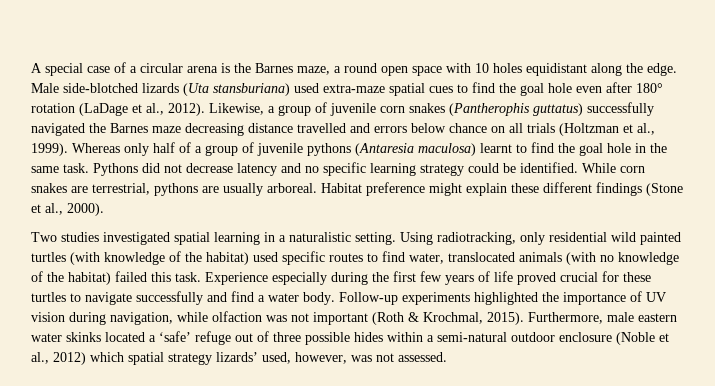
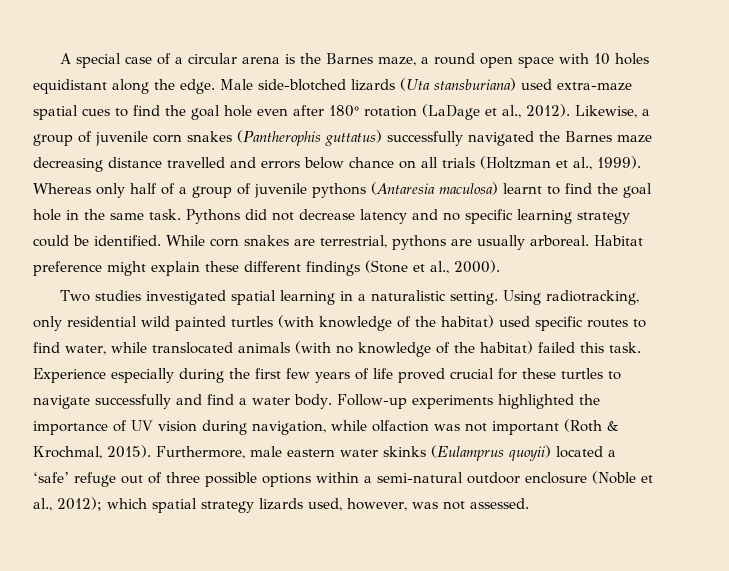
- Using radiotracking, only residential wild painted turtles (with knowledge of the habitat) used specific routes to find water, translocated animals (with no knowledge of the habitat) failed this task.
+ Using radiotracking, only residential wild painted turtles (with knowledge of the habitat) used specific routes to find water, while translocated animals (with no knowledge of the habitat) failed this task.
- Furthermore, male eastern water skinks located a ‘safe’ refuge out of three possible hides within a semi-natural outdoor enclosure (Noble et al., 2012) which spatial strategy lizards’ used, however, was not assessed.
+ Furthermore, male eastern water skinks (Eulamprus quoyii) located a ‘safe’ refuge out of three possible options within a semi-natural outdoor enclosure (Noble et al., 2012); which spatial strategy lizards used, however, was not assessed.

